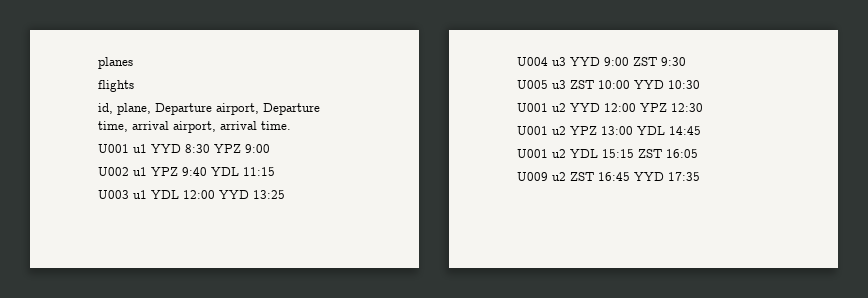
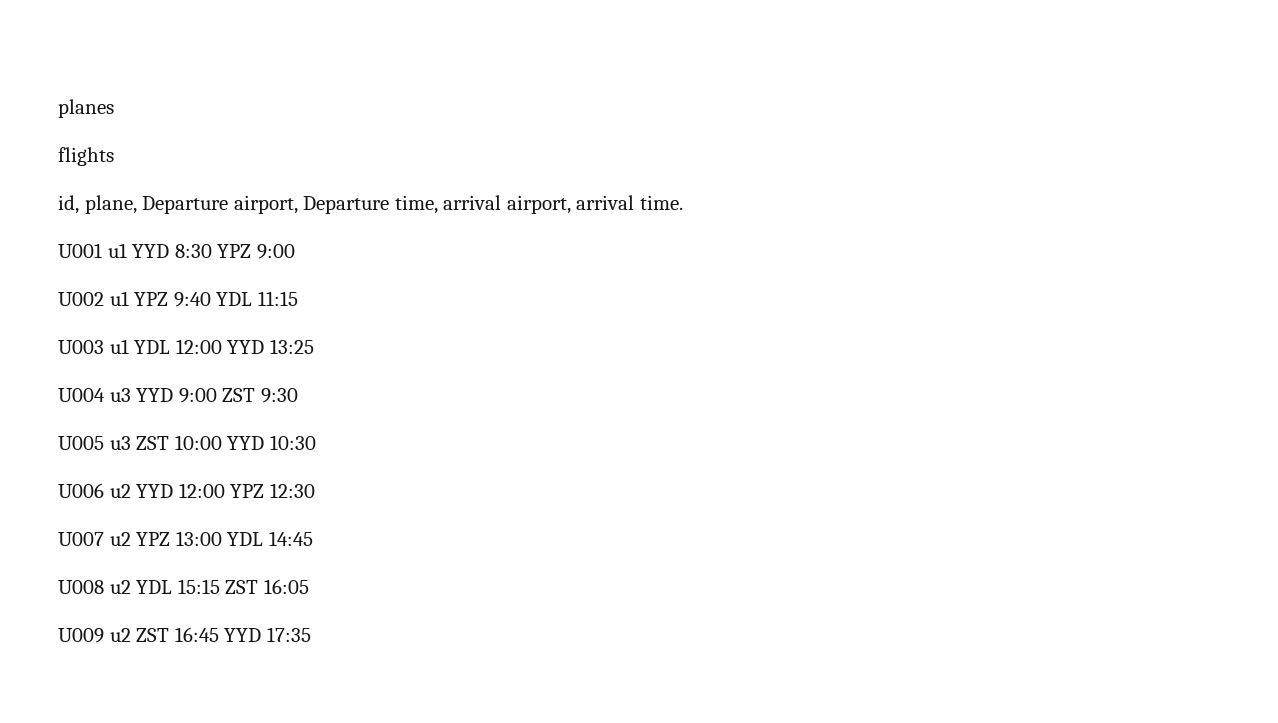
- U001 u2 YYD 12:00 YPZ 12:30
+ U006 u2 YYD 12:00 YPZ 12:30
- U001 u2 YPZ 13:00 YDL 14:45
+ U007 u2 YPZ 13:00 YDL 14:45
- U001 u2 YDL 15:15 ZST 16:05
+ U008 u2 YDL 15:15 ZST 16:05

